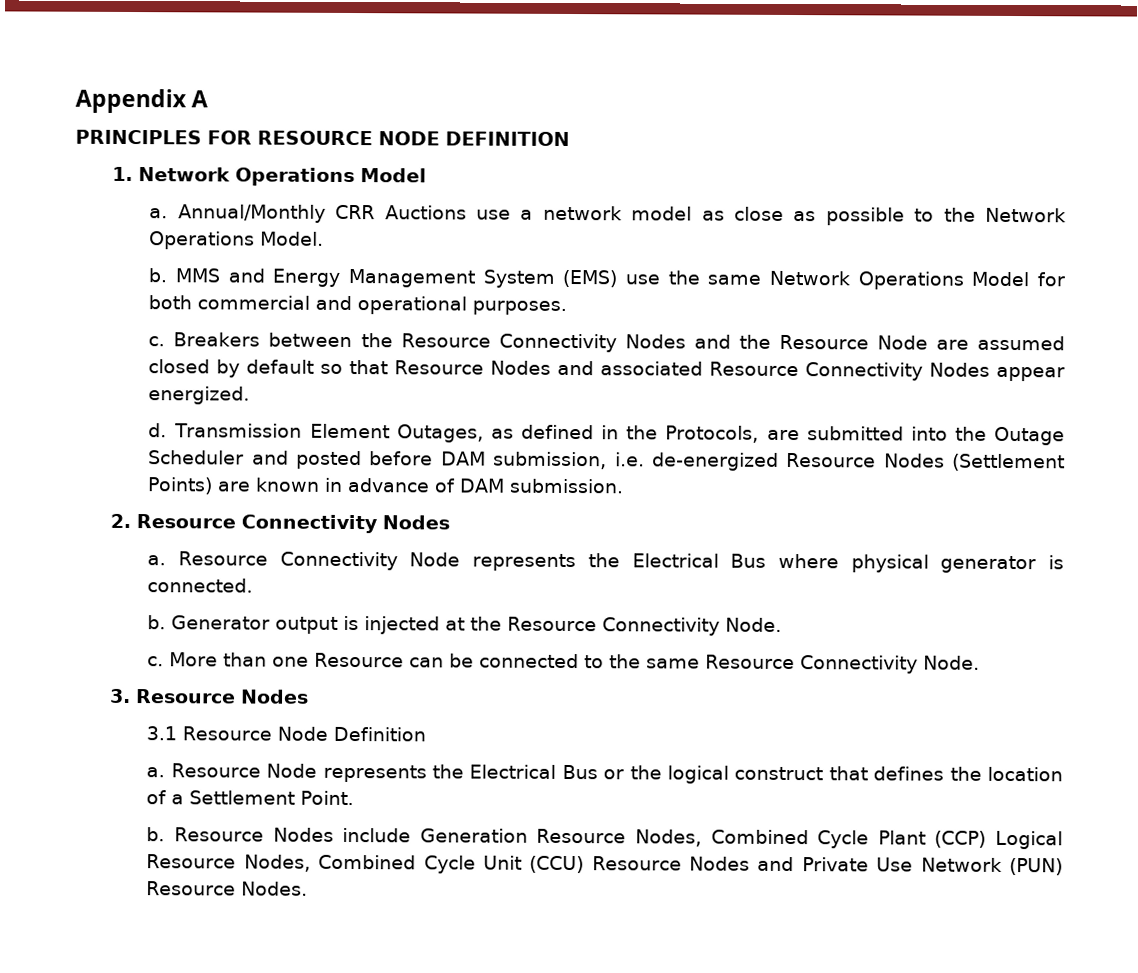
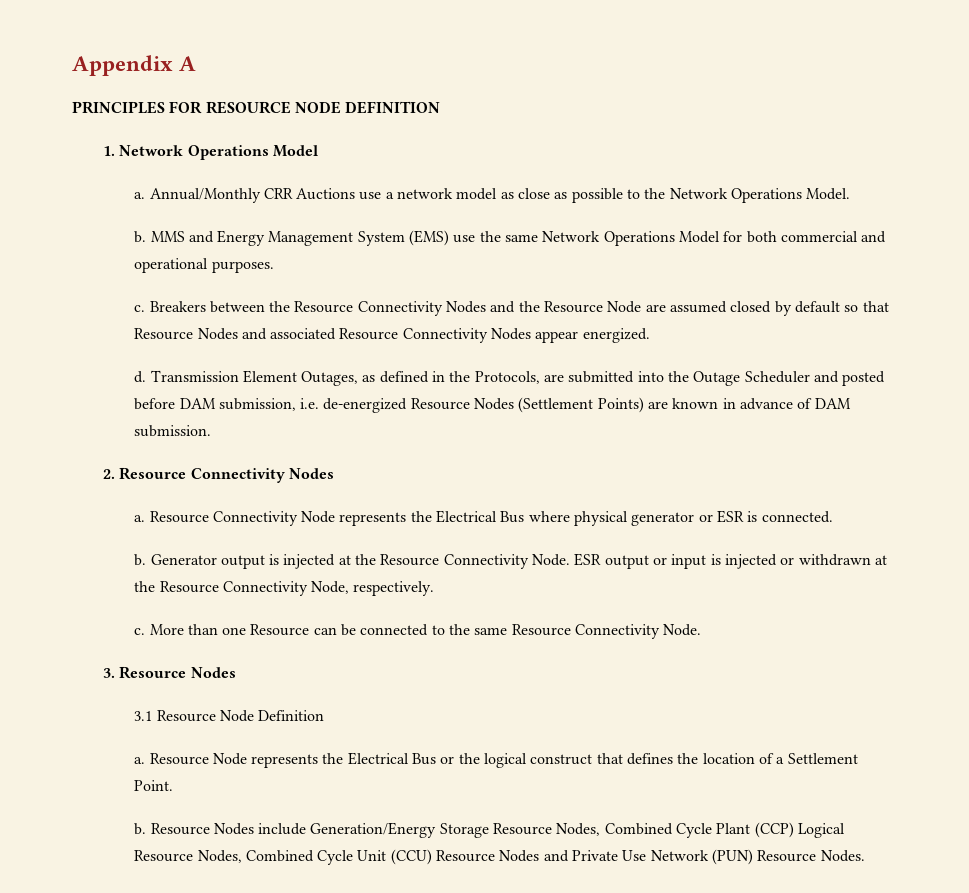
- Resource Connectivity Node represents the Electrical Bus where physical generator is connected.
+ Resource Connectivity Node represents the Electrical Bus where physical generator or ESR is connected.
+ ESR output or input is injected or withdrawn at the Resource Connectivity Node, respectively.
- Resource Nodes include Generation Resource Nodes, Combined Cycle Plant (CCP) Logical Resource Nodes, Combined Cycle Unit (CCU) Resource Nodes and Private Use Network (PUN) Resource Nodes.
+ Resource Nodes include Generation/Energy Storage Resource Nodes, Combined Cycle Plant (CCP) Logical Resource Nodes, Combined Cycle Unit (CCU) Resource Nodes and Private Use Network (PUN) Resource Nodes.

